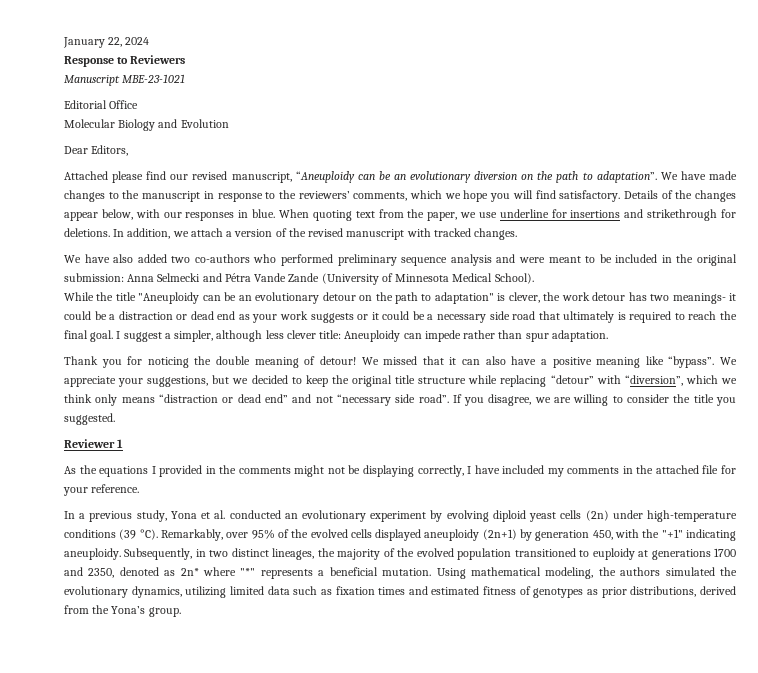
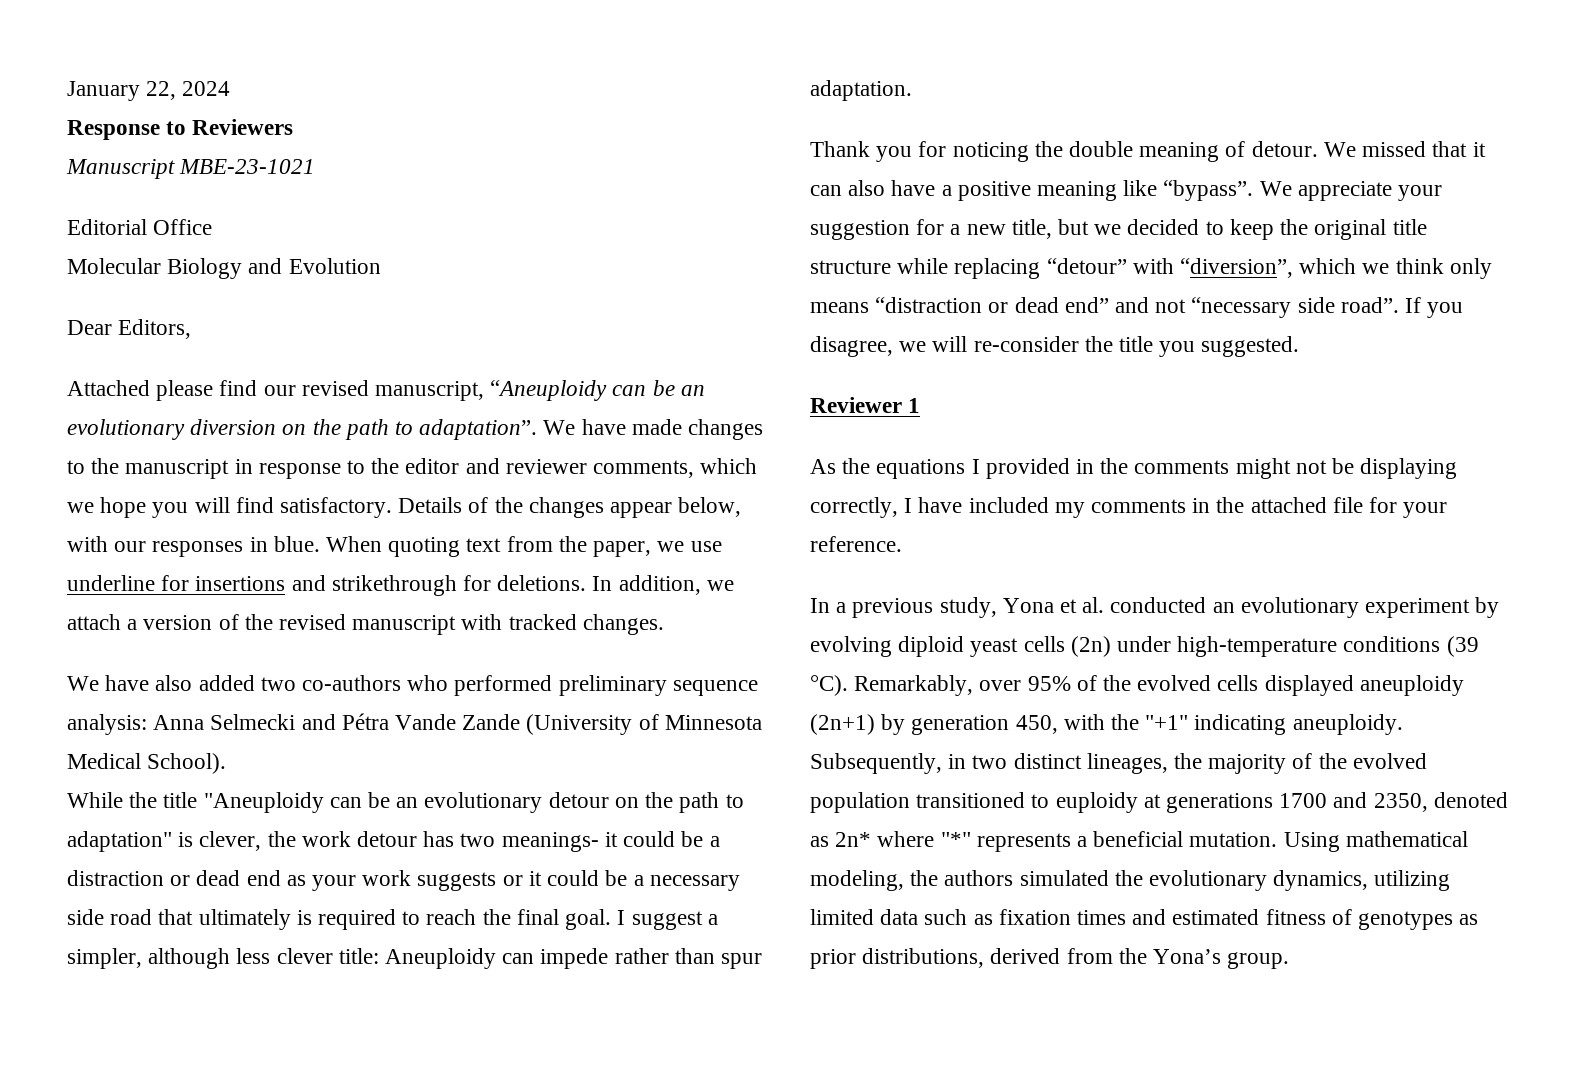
- We have made changes to the manuscript in response to the reviewers’ comments, which we hope you will find satisfactory.
+ We have made changes to the manuscript in response to the editor and reviewer comments, which we hope you will find satisfactory.
- We have also added two co-authors who performed preliminary sequence analysis and were meant to be included in the original submission: Anna Selmecki and Pétra Vande Zande (University of Minnesota Medical School).
+ We have also added two co-authors who performed preliminary sequence analysis: Anna Selmecki and Pétra Vande Zande (University of Minnesota Medical School).
- Thank you for noticing the double meaning of detour!
+ Thank you for noticing the double meaning of detour.
- We appreciate your suggestions, but we decided to keep the original title structure while replacing “detour” with “diversion”, which we think only means “distraction or dead end” and not “necessary side road”.
+ We appreciate your suggestion for a new title, but we decided to keep the original title structure while replacing “detour” with “diversion”, which we think only means “distraction or dead end” and not “necessary side road”.
- If you disagree, we are willing to consider the title you suggested.
+ If you disagree, we will re-consider the title you suggested.

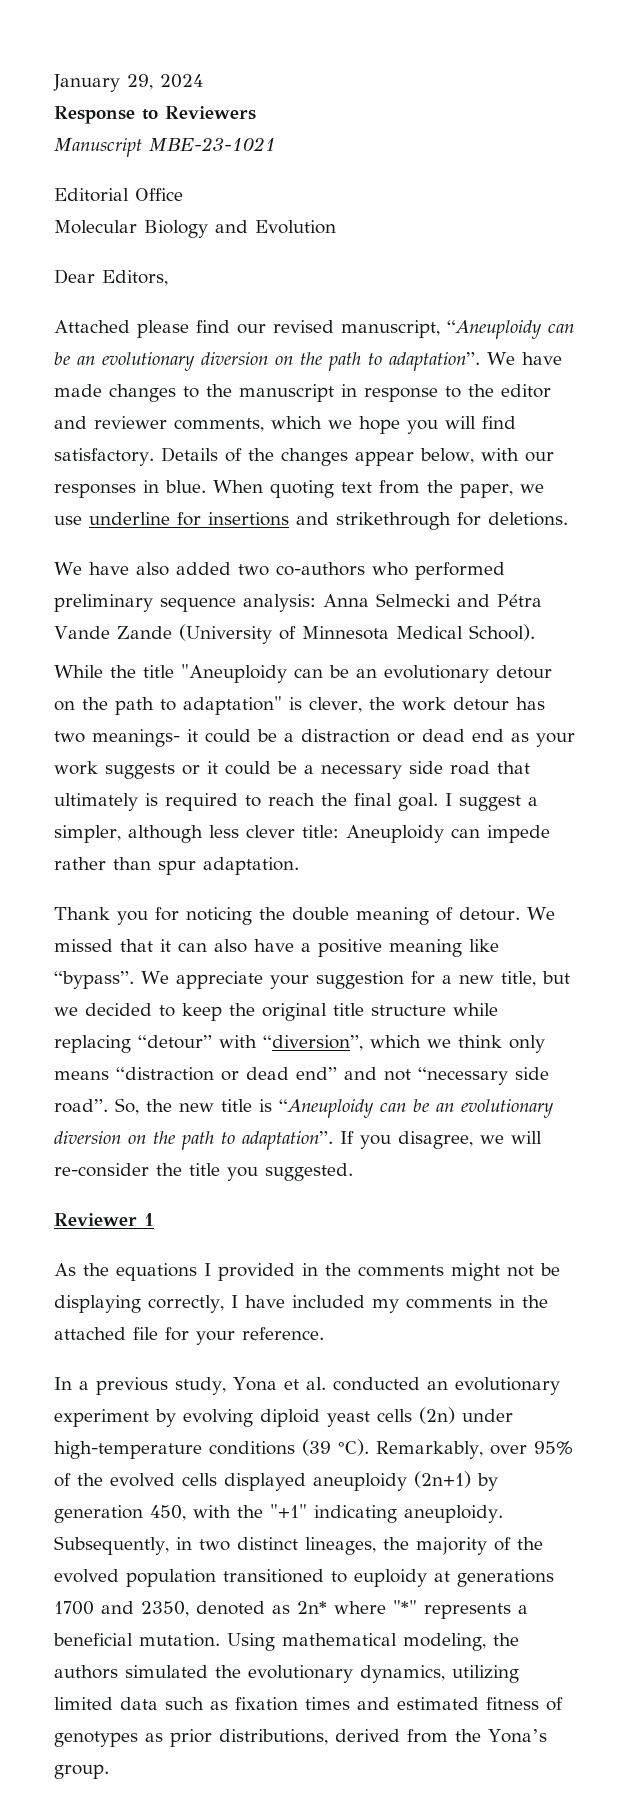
- January 22, 2024
+ January 29, 2024
- In addition, we attach a version of the revised manuscript with tracked changes.
+ So, the new title is “Aneuploidy can be an evolutionary diversion on the path to adaptation”.

